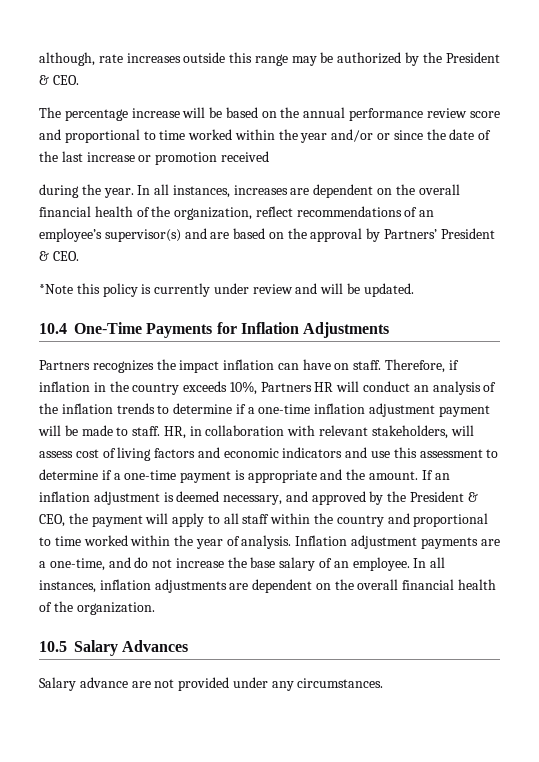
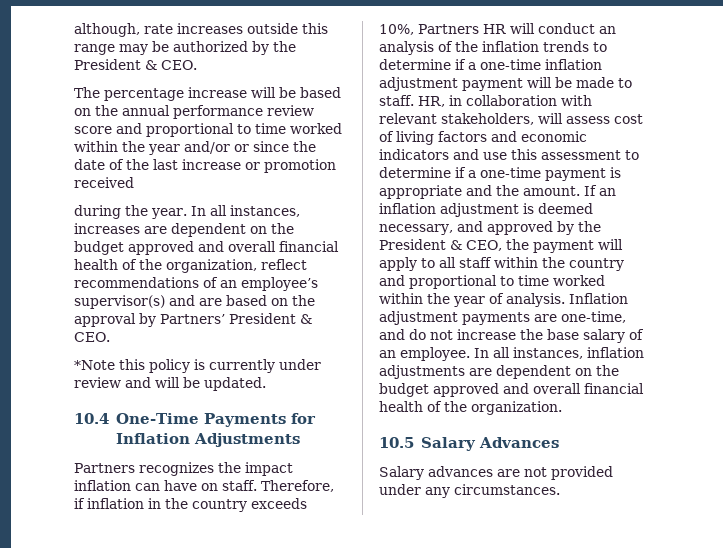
- In all instances, increases are dependent on the overall financial health of the organization, reflect recommendations of an employee’s supervisor(s) and are based on the approval by Partners’ President & CEO.
+ In all instances, increases are dependent on the budget approved and overall financial health of the organization, reflect recommendations of an employee’s supervisor(s) and are based on the approval by Partners’ President & CEO.
- Inflation adjustment payments are a one-time, and do not increase the base salary of an employee.
+ Inflation adjustment payments are one-time, and do not increase the base salary of an employee.
- In all instances, inflation adjustments are dependent on the overall financial health of the organization.
+ In all instances, inflation adjustments are dependent on the budget approved and overall financial health of the organization.
- Salary advance are not provided under any circumstances.
+ Salary advances are not provided under any circumstances.

